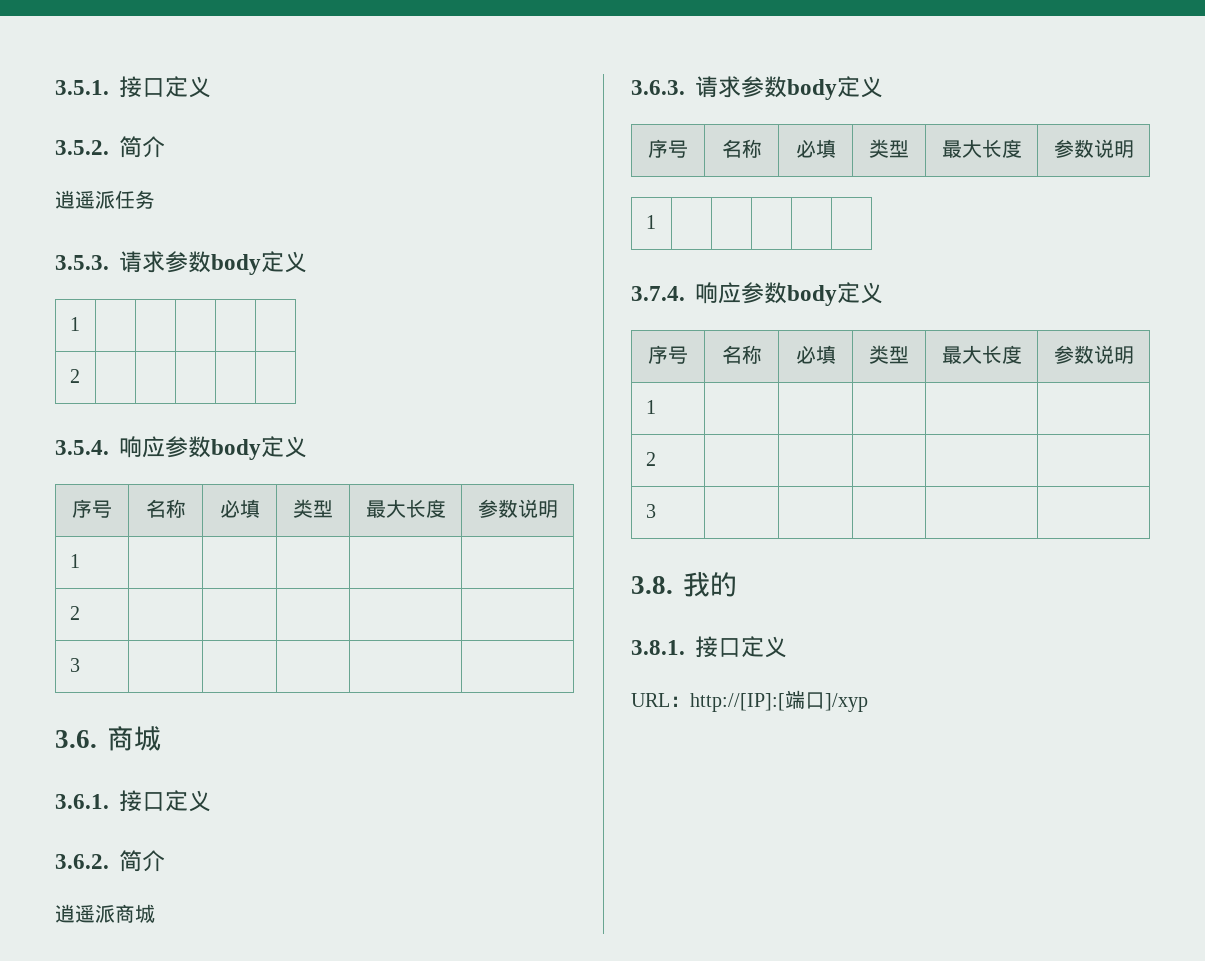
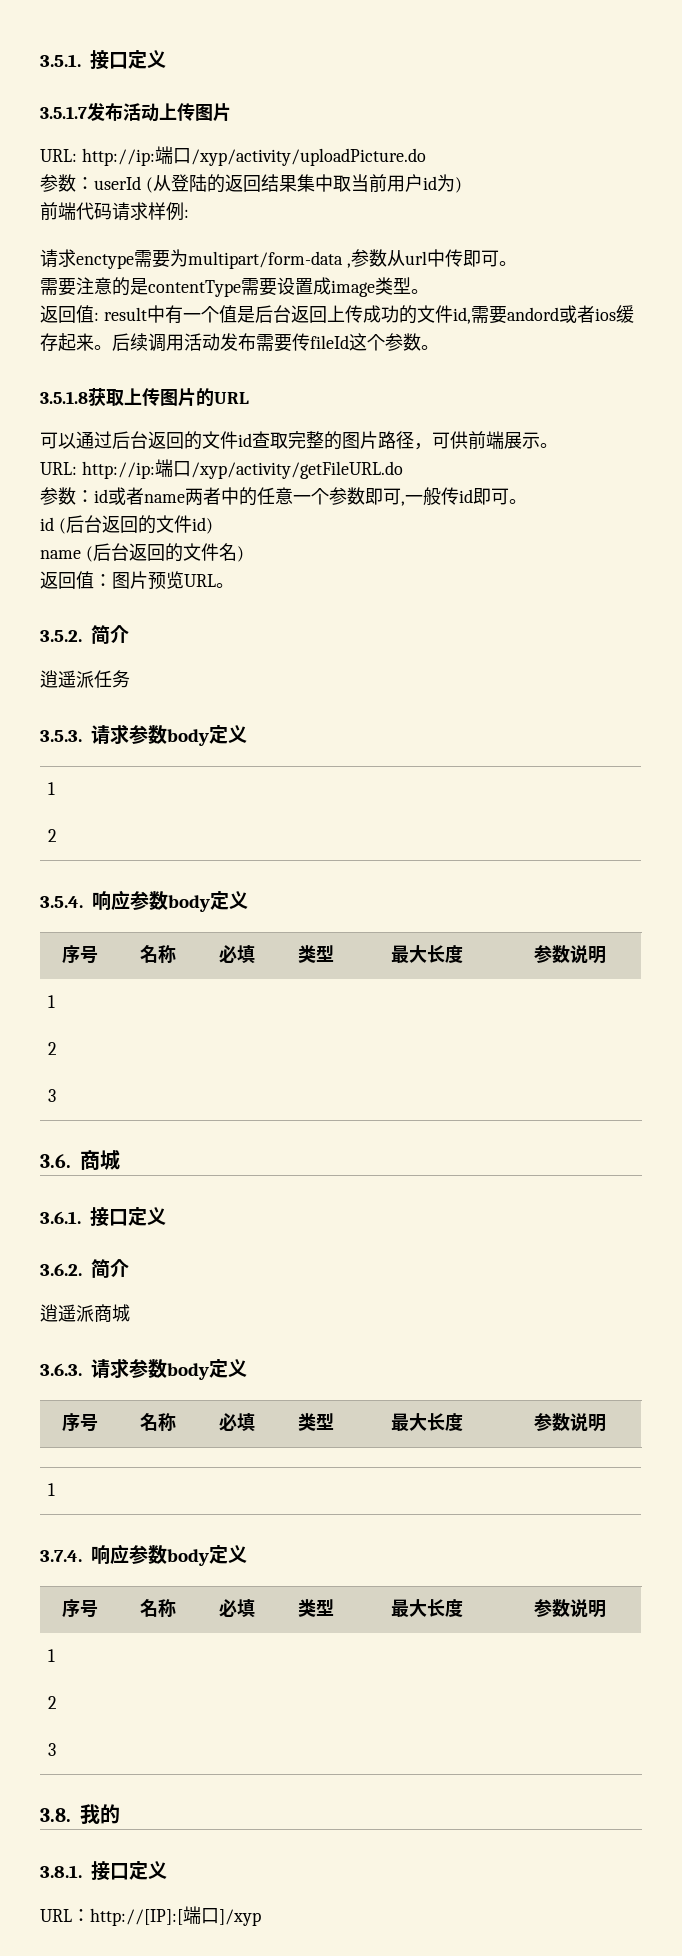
+ 3.5.1.7发布活动上传图片
+ URL: http://ip:端口/xyp/activity/uploadPicture.do
+ 参数：userId (从登陆的返回结果集中取当前用户id为)
+ 前端代码请求样例:
+ 请求enctype需要为multipart/form-data ,参数从url中传即可。
+ 需要注意的是contentType需要设置成image类型。
+ 返回值: result中有一个值是后台返回上传成功的文件id,需要andord或者ios缓存起来。后续调用活动发布需要传fileId这个参数。
+ 3.5.1.8获取上传图片的URL
+ 可以通过后台返回的文件id查取完整的图片路径，可供前端展示。
+ URL: http://ip:端口/xyp/activity/getFileURL.do
+ 参数：id或者name两者中的任意一个参数即可,一般传id即可。
+ id (后台返回的文件id)
+ name (后台返回的文件名)
+ 返回值：图片预览URL。

